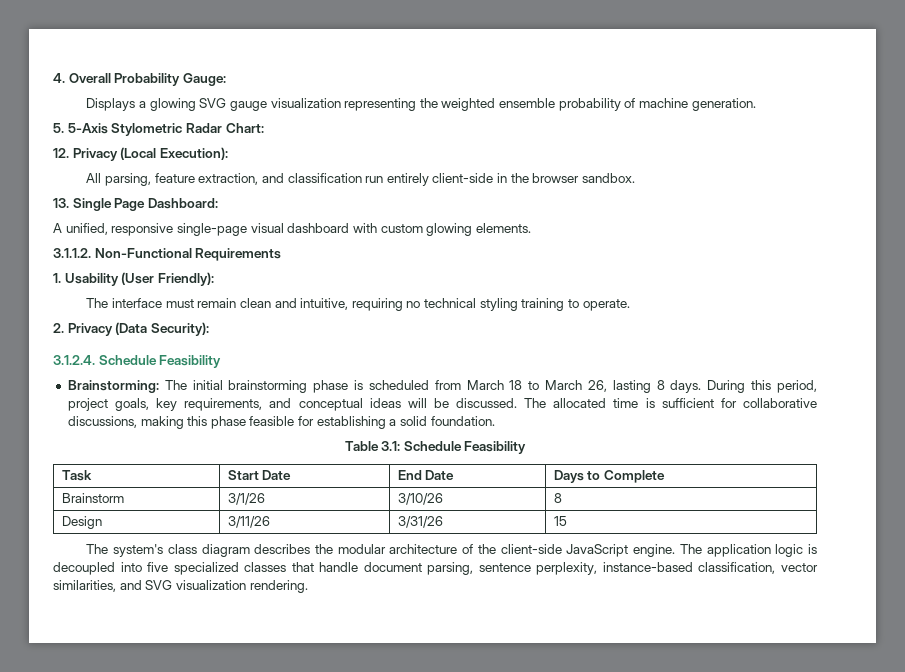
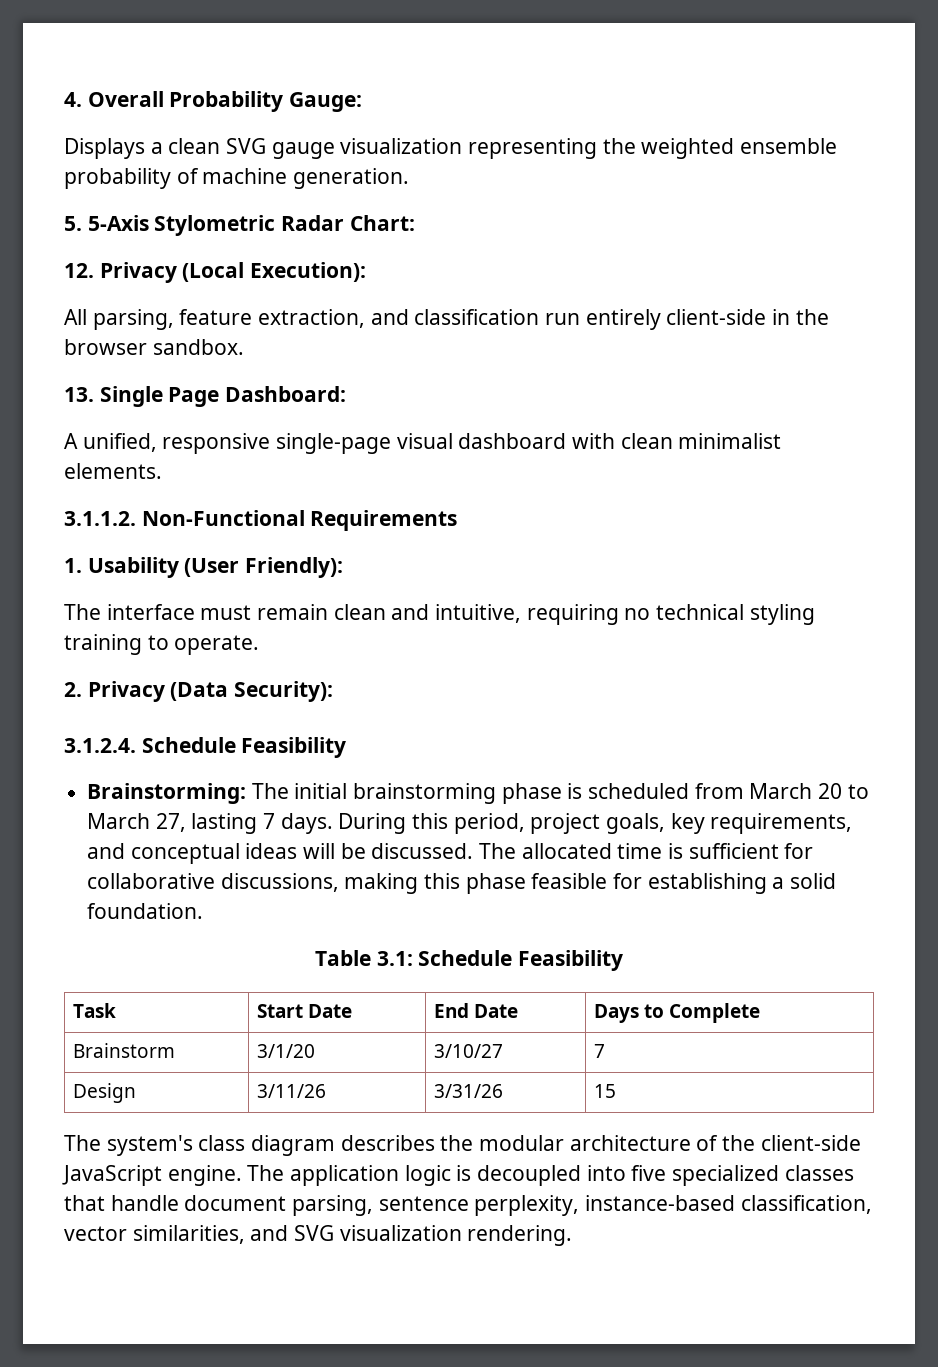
- Displays a glowing SVG gauge visualization representing the weighted ensemble probability of machine generation.
+ Displays a clean SVG gauge visualization representing the weighted ensemble probability of machine generation.
- A unified, responsive single-page visual dashboard with custom glowing elements.
+ A unified, responsive single-page visual dashboard with clean minimalist elements.
- Brainstorming: The initial brainstorming phase is scheduled from March 18 to March 26, lasting 8 days.
+ Brainstorming: The initial brainstorming phase is scheduled from March 20 to March 27, lasting 7 days.
- Brainstorm | 3/1/26 | 3/10/26 | 8
+ Brainstorm | 3/1/20 | 3/10/27 | 7

